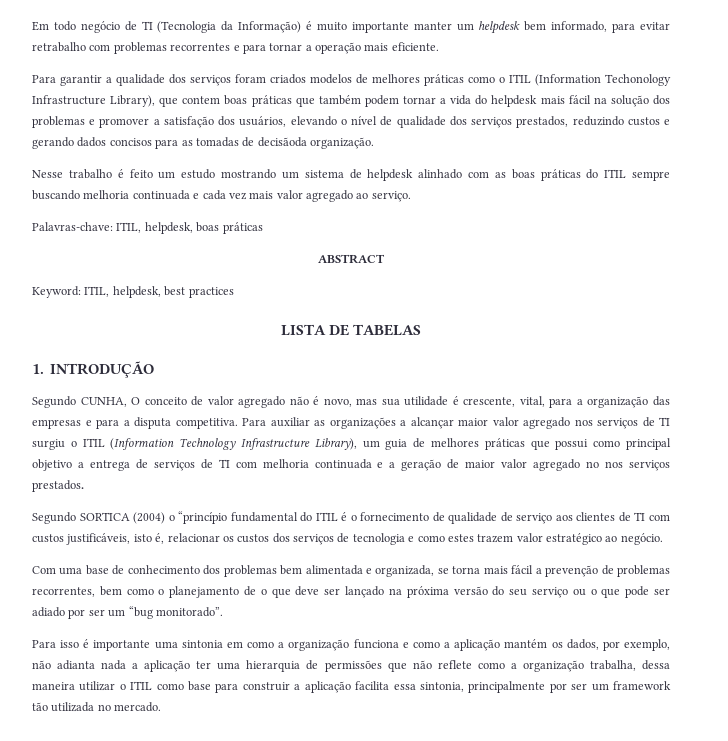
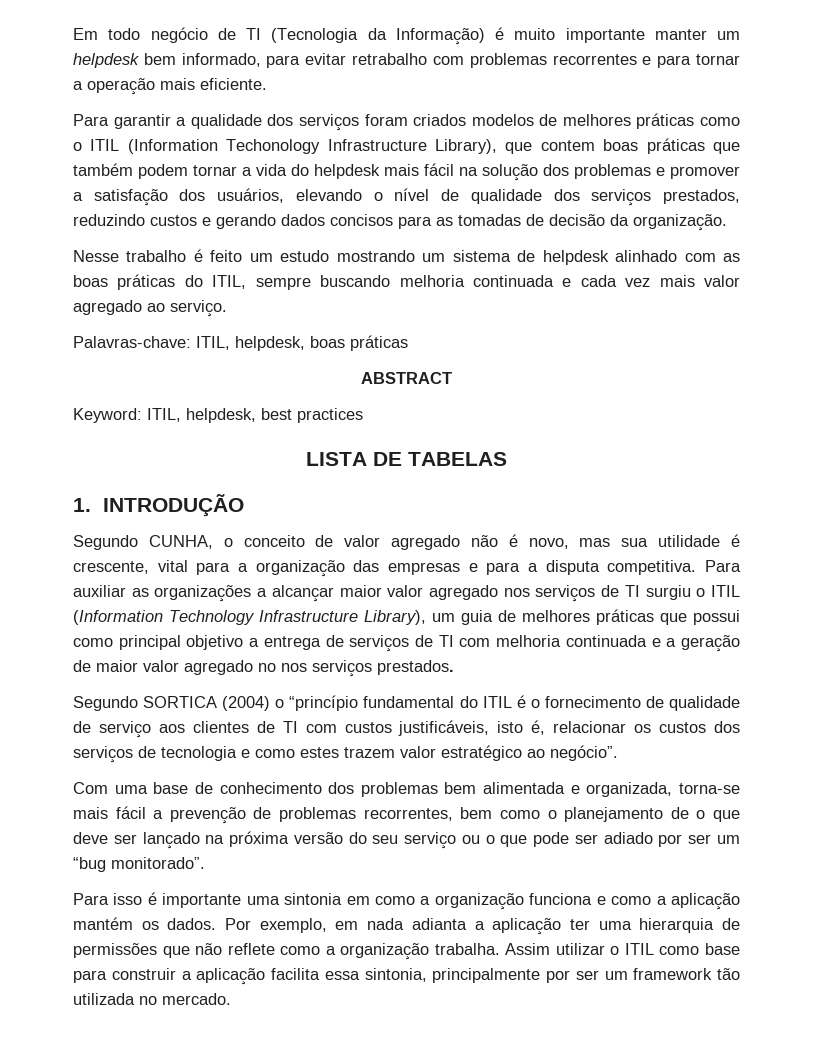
- Para garantir a qualidade dos serviços foram criados modelos de melhores práticas como o ITIL (Information Techonology Infrastructure Library), que contem boas práticas que também podem tornar a vida do helpdesk mais fácil na solução dos problemas e promover a satisfação dos usuários, elevando o nível de qualidade dos serviços prestados, reduzindo custos e gerando dados concisos para as tomadas de decisãoda organização.
+ Para garantir a qualidade dos serviços foram criados modelos de melhores práticas como o ITIL (Information Techonology Infrastructure Library), que contem boas práticas que também podem tornar a vida do helpdesk mais fácil na solução dos problemas e promover a satisfação dos usuários, elevando o nível de qualidade dos serviços prestados, reduzindo custos e gerando dados concisos para as tomadas de decisão da organização.
- Nesse trabalho é feito um estudo mostrando um sistema de helpdesk alinhado com as boas práticas do ITIL sempre buscando melhoria continuada e cada vez mais valor agregado ao serviço.
+ Nesse trabalho é feito um estudo mostrando um sistema de helpdesk alinhado com as boas práticas do ITIL, sempre buscando melhoria continuada e cada vez mais valor agregado ao serviço.
- Segundo CUNHA, O conceito de valor agregado não é novo, mas sua utilidade é crescente, vital, para a organização das empresas e para a disputa competitiva.
+ Segundo CUNHA, o conceito de valor agregado não é novo, mas sua utilidade é crescente, vital para a organização das empresas e para a disputa competitiva.
- Segundo SORTICA (2004) o “princípio fundamental do ITIL é o fornecimento de qualidade de serviço aos clientes de TI com custos justificáveis, isto é, relacionar os custos dos serviços de tecnologia e como estes trazem valor estratégico ao negócio.
+ Segundo SORTICA (2004) o “princípio fundamental do ITIL é o fornecimento de qualidade de serviço aos clientes de TI com custos justificáveis, isto é, relacionar os custos dos serviços de tecnologia e como estes trazem valor estratégico ao negócio”.
- Com uma base de conhecimento dos problemas bem alimentada e organizada, se torna mais fácil a prevenção de problemas recorrentes, bem como o planejamento de o que deve ser lançado na próxima versão do seu serviço ou o que pode ser adiado por ser um “bug monitorado”.
+ Com uma base de conhecimento dos problemas bem alimentada e organizada, torna-se mais fácil a prevenção de problemas recorrentes, bem como o planejamento de o que deve ser lançado na próxima versão do seu serviço ou o que pode ser adiado por ser um “bug monitorado”.
- Para isso é importante uma sintonia em como a organização funciona e como a aplicação mantém os dados, por exemplo, não adianta nada a aplicação ter uma hierarquia de permissões que não reflete como a organização trabalha, dessa maneira utilizar o ITIL como base para construir a aplicação facilita essa sintonia, principalmente por ser um framework tão utilizada no mercado.
+ Para isso é importante uma sintonia em como a organização funciona e como a aplicação mantém os dados. Por exemplo, em nada adianta a aplicação ter uma hierarquia de permissões que não reflete como a organização trabalha. Assim utilizar o ITIL como base para construir a aplicação facilita essa sintonia, principalmente por ser um framework tão utilizada no mercado.

